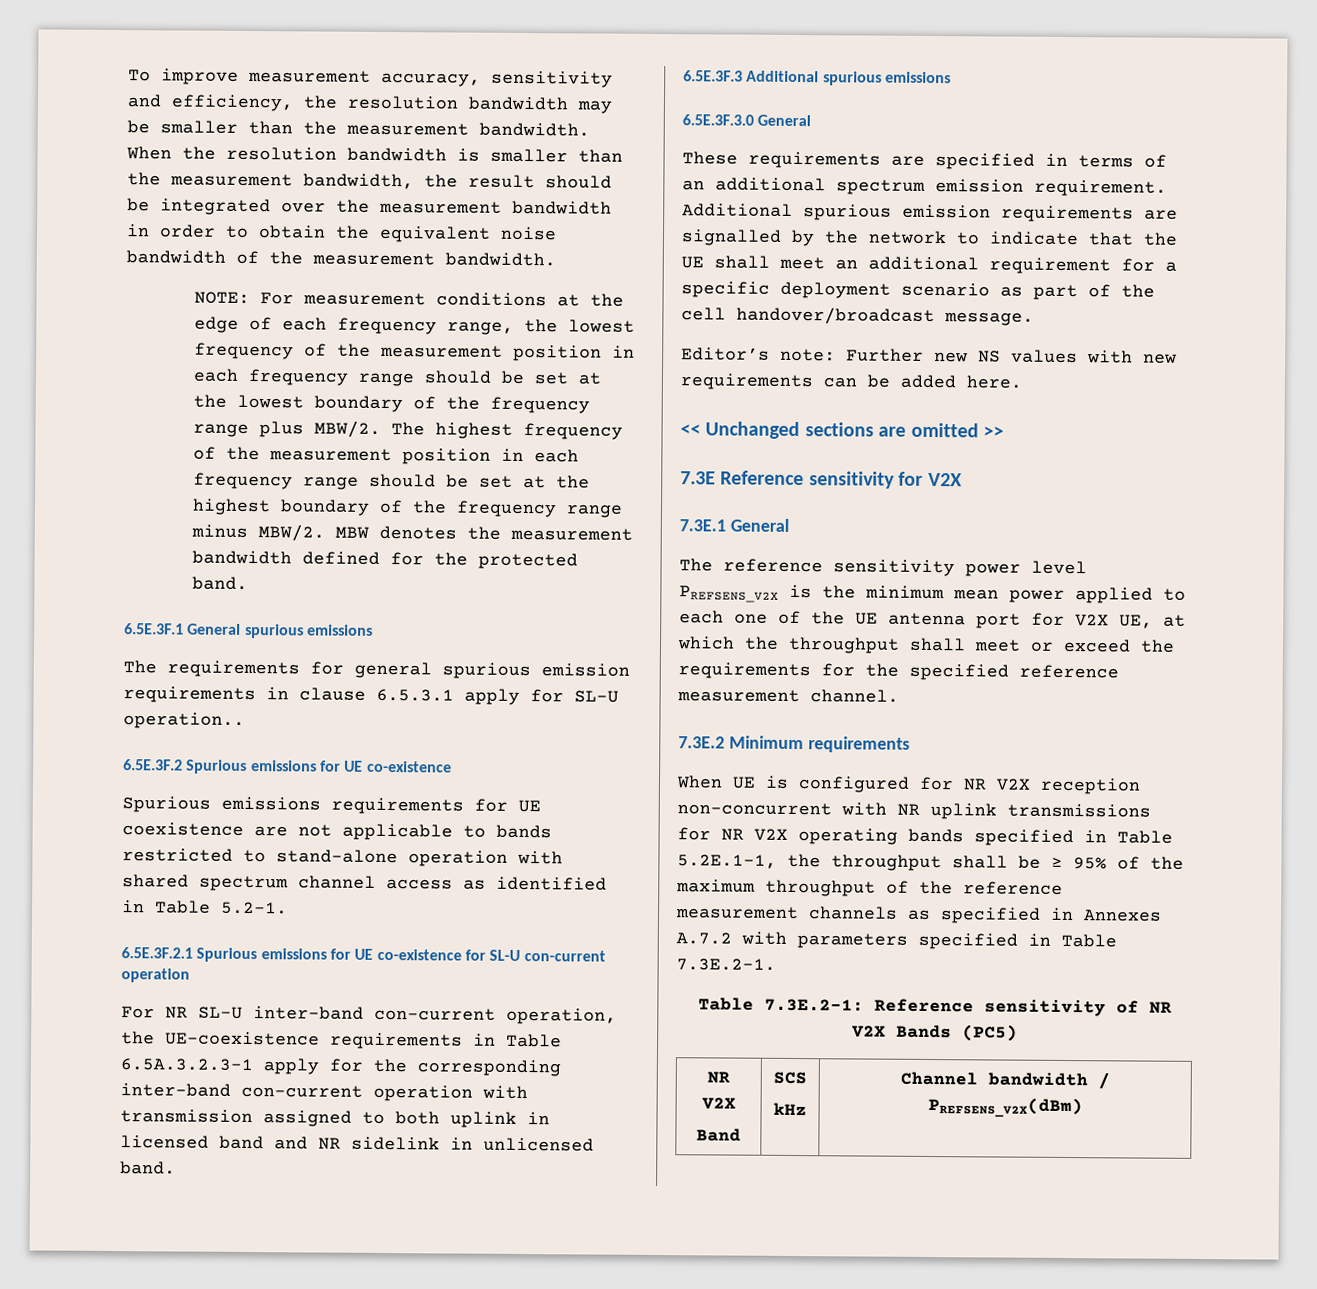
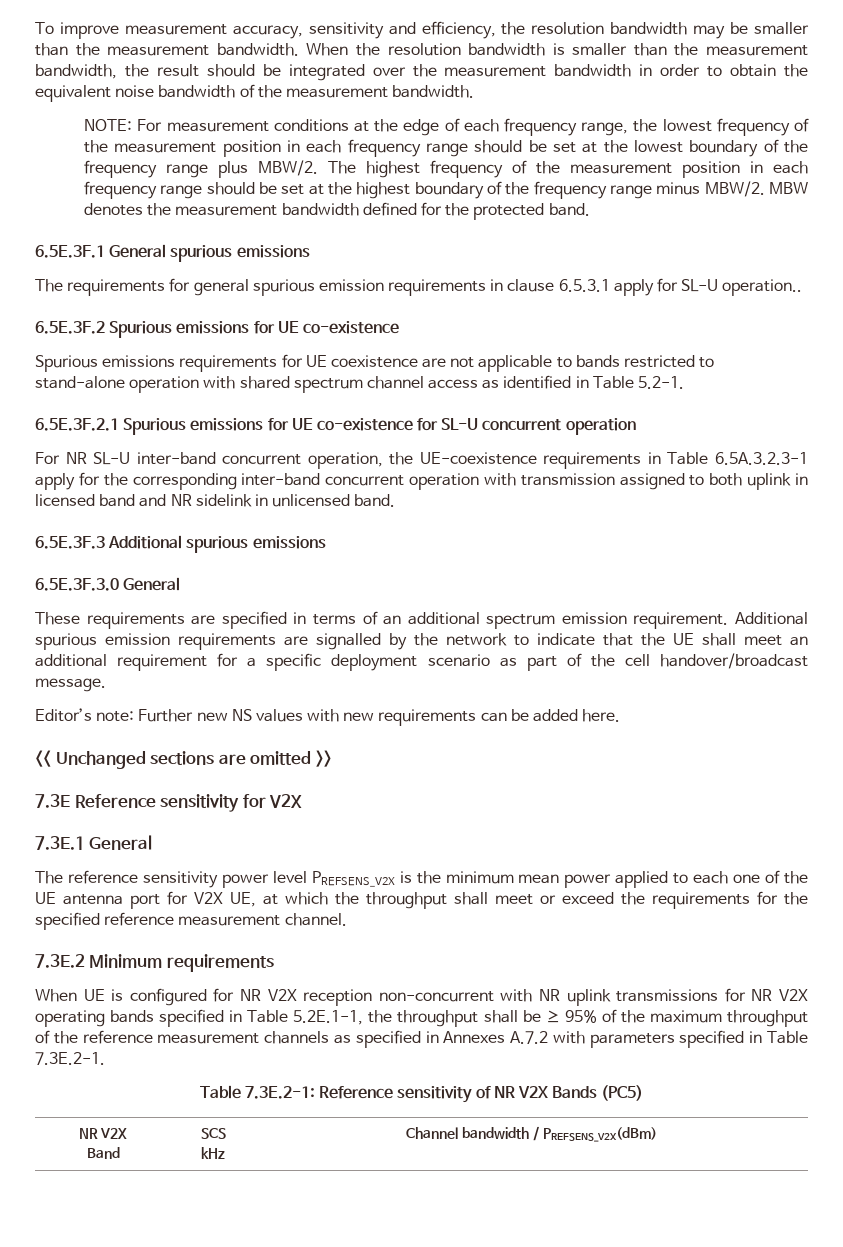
- 6.5E.3F.2.1 Spurious emissions for UE co-existence for SL-U con-current operation
+ 6.5E.3F.2.1 Spurious emissions for UE co-existence for SL-U concurrent operation
- For NR SL-U inter-band con-current operation, the UE-coexistence requirements in Table 6.5A.3.2.3-1 apply for the corresponding inter-band con-current operation with transmission assigned to both uplink in licensed band and NR sidelink in unlicensed band.
+ For NR SL-U inter-band concurrent operation, the UE-coexistence requirements in Table 6.5A.3.2.3-1 apply for the corresponding inter-band concurrent operation with transmission assigned to both uplink in licensed band and NR sidelink in unlicensed band.

